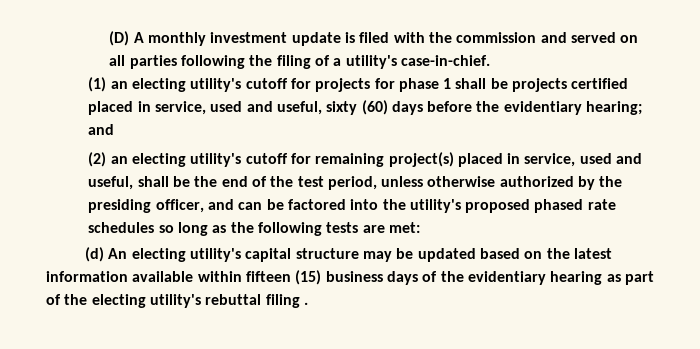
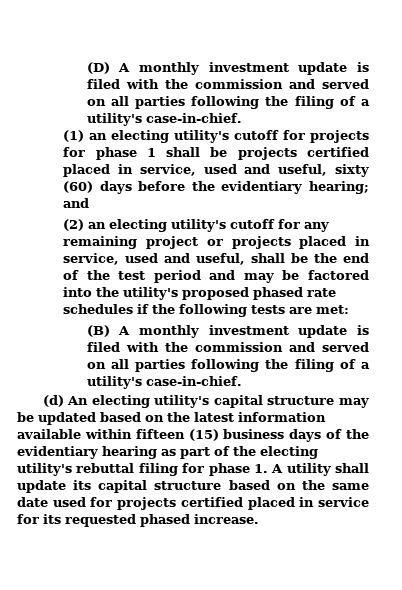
- (2) an electing utility's cutoff for remaining project(s) placed in service, used and useful, shall be the end of the test period, unless otherwise authorized by the presiding officer, and can be factored into the utility's proposed phased rate schedules so long as the following tests are met:
+ (2) an electing utility's cutoff for any remaining project or projects placed in service, used and useful, shall be the end of the test period and may be factored into the utility's proposed phased rate schedules if the following tests are met:
+ (B) A monthly investment update is filed with the commission and served on all parties following the filing of a utility's case-in-chief.
- (d) An electing utility's capital structure may be updated based on the latest information available within fifteen (15) business days of the evidentiary hearing as part of the electing utility's rebuttal filing .
+ (d) An electing utility's capital structure may be updated based on the latest information available within fifteen (15) business days of the evidentiary hearing as part of the electing utility's rebuttal filing for phase 1. A utility shall update its capital structure based on the same date used for projects certified placed in service for its requested phased increase.

